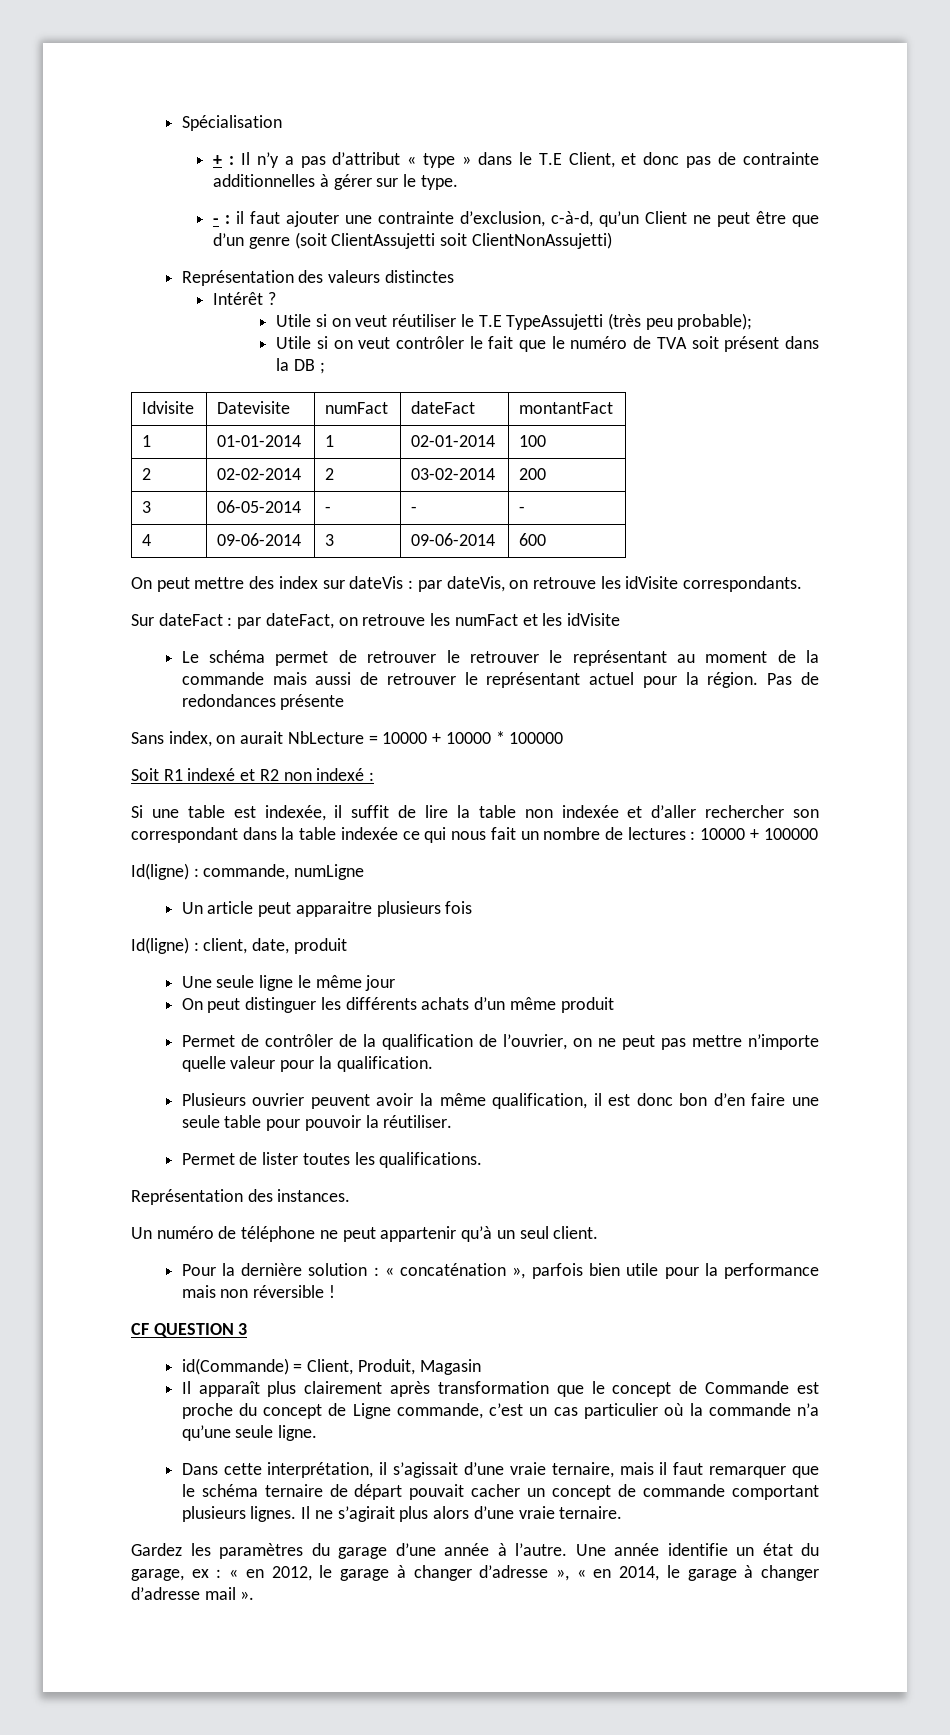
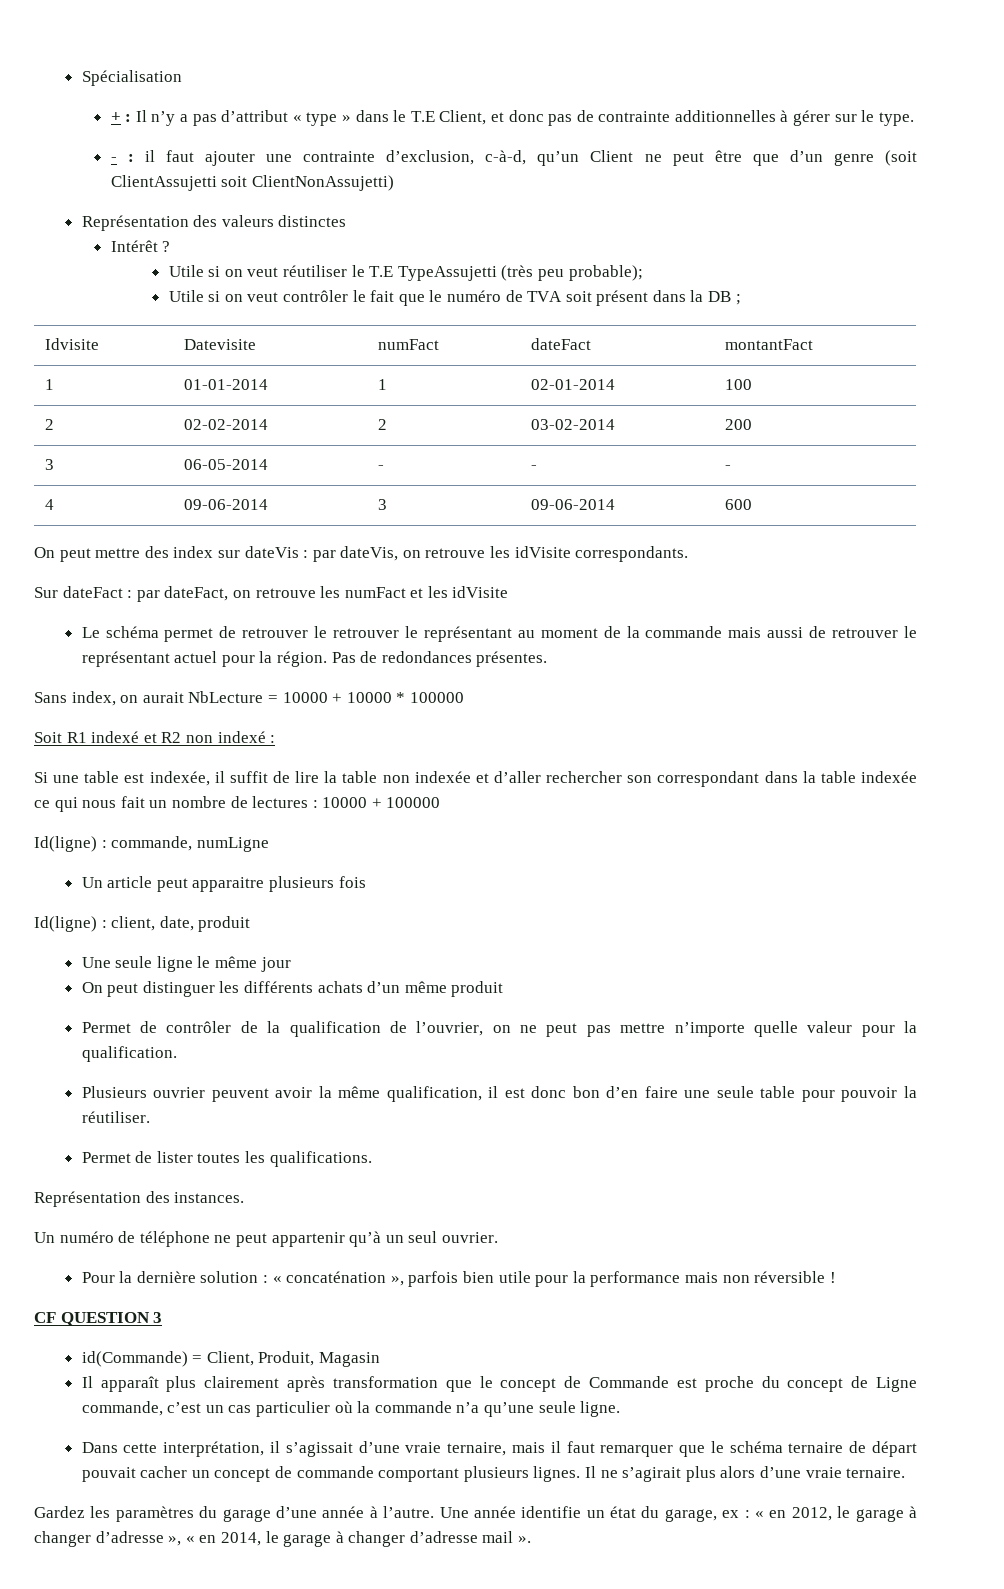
- Pas de redondances présente
+ Pas de redondances présentes.
- Un numéro de téléphone ne peut appartenir qu’à un seul client.
+ Un numéro de téléphone ne peut appartenir qu’à un seul ouvrier.

